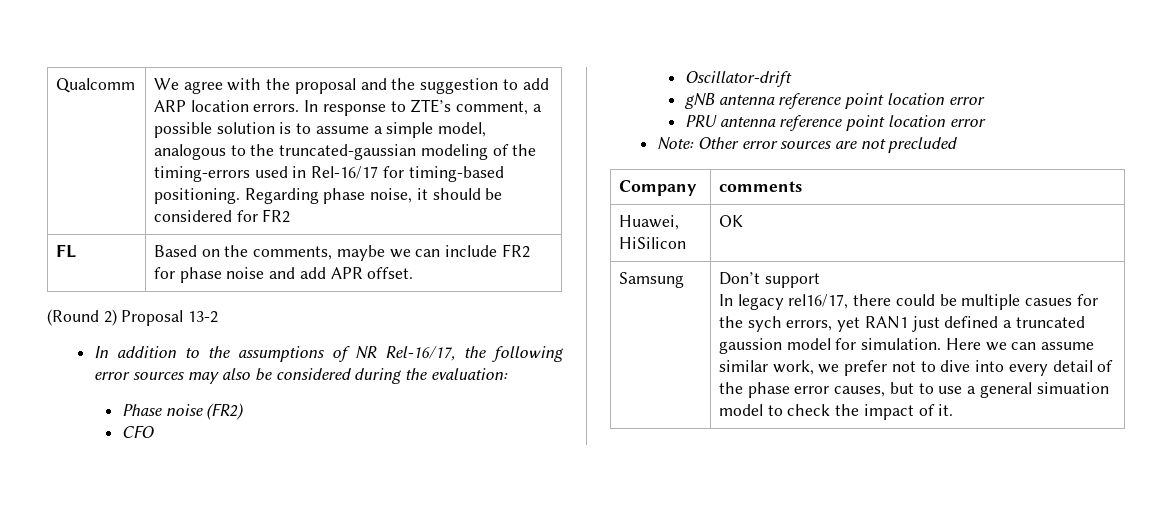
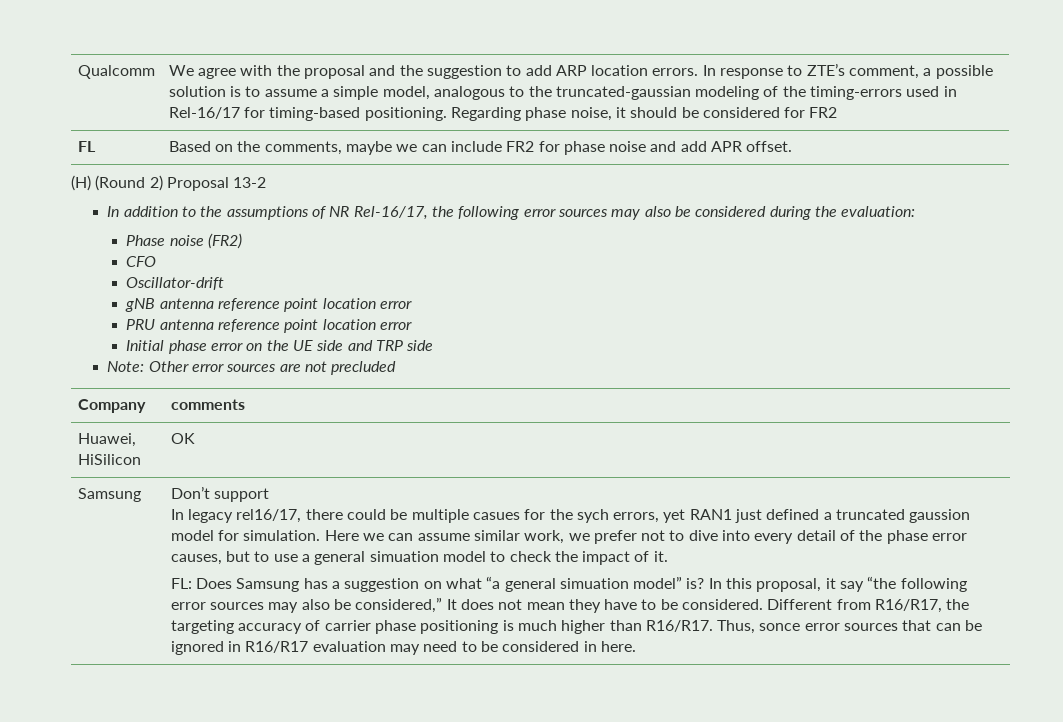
- (Round 2) Proposal 13-2
+ (H) (Round 2) Proposal 13-2
+ Initial phase error on the UE side and TRP side
+ FL: Does Samsung has a suggestion on what “a general simuation model” is? In this proposal, it say “the following error sources may also be considered,” It does not mean they have to be considered. Different from R16/R17, the targeting accuracy of carrier phase positioning is much higher than R16/R17. Thus, sonce error sources that can be ignored in R16/R17 evaluation may need to be considered in here.

